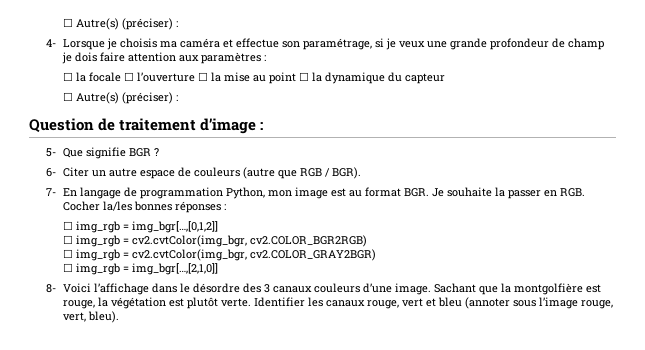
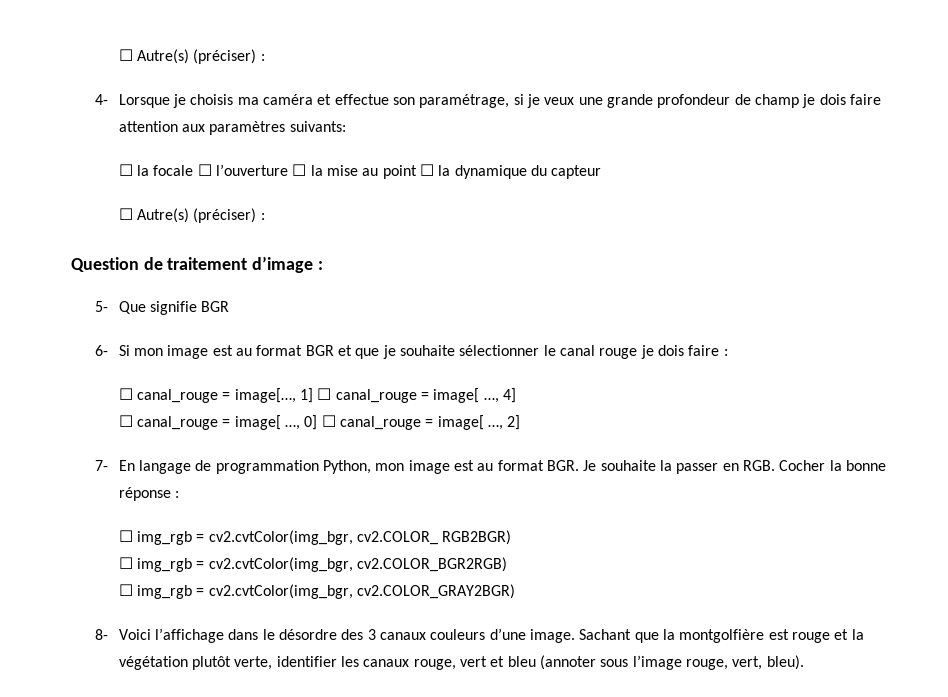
- 4- Lorsque je choisis ma caméra et effectue son paramétrage, si je veux une grande profondeur de champ je dois faire attention aux paramètres :
+ 4- Lorsque je choisis ma caméra et effectue son paramétrage, si je veux une grande profondeur de champ je dois faire attention aux paramètres suivants:
- 5- Que signifie BGR ?
+ 5- Que signifie BGR
- 6- Citer un autre espace de couleurs (autre que RGB / BGR).
+ 6- Si mon image est au format BGR et que je souhaite sélectionner le canal rouge je dois faire :
+ ☐ canal_rouge = image[…, 1] ☐ canal_rouge = image[ …, 4]
+ ☐ canal_rouge = image[ …, 0] ☐ canal_rouge = image[ …, 2]
- 7- En langage de programmation Python, mon image est au format BGR. Je souhaite la passer en RGB. Cocher la/les bonnes réponses :
+ 7- En langage de programmation Python, mon image est au format BGR. Je souhaite la passer en RGB. Cocher la bonne réponse :
- ☐ img_rgb = img_bgr[…,[0,1,2]]
+ ☐ img_rgb = cv2.cvtColor(img_bgr, cv2.COLOR_ RGB2BGR)
- ☐ img_rgb = img_bgr[…,[2,1,0]]
- Sachant que la montgolfière est rouge, la végétation est plutôt verte. Identifier les canaux rouge, vert et bleu (annoter sous l’image rouge, vert, bleu).
+ Sachant que la montgolfière est rouge et la végétation plutôt verte, identifier les canaux rouge, vert et bleu (annoter sous l’image rouge, vert, bleu).

